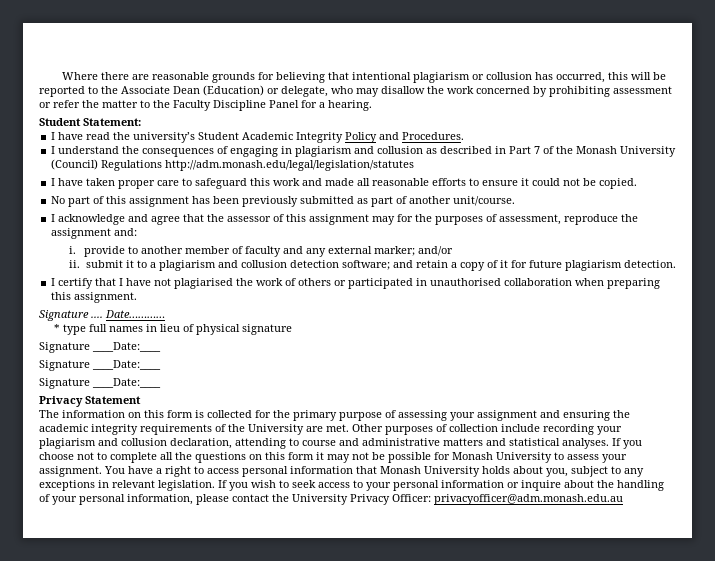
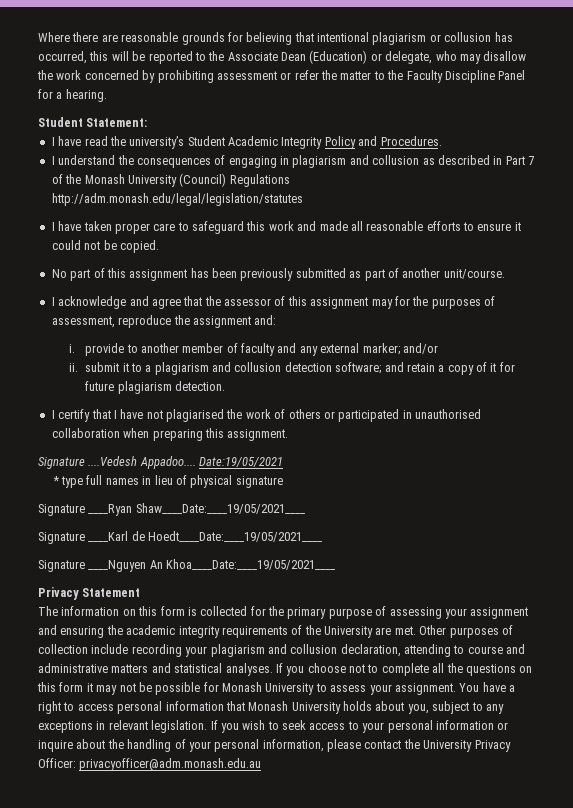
- Signature .... Date…………
+ Signature ....Vedesh Appadoo.... Date:19/05/2021
  * type full names in lieu of physical signature
- Signature ____Date:____
- Signature ____Date:____
- Signature ____Date:____
+ Signature ____Ryan Shaw____Date:____19/05/2021____
+ Signature ____Karl de Hoedt____Date:____19/05/2021____
+ Signature ____Nguyen An Khoa____Date:____19/05/2021____

